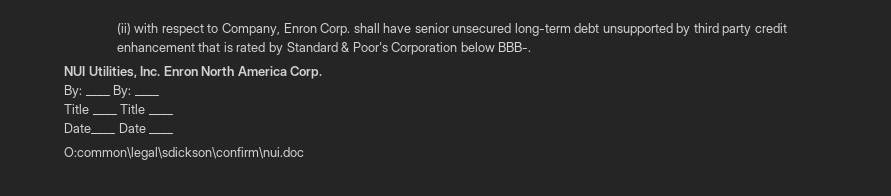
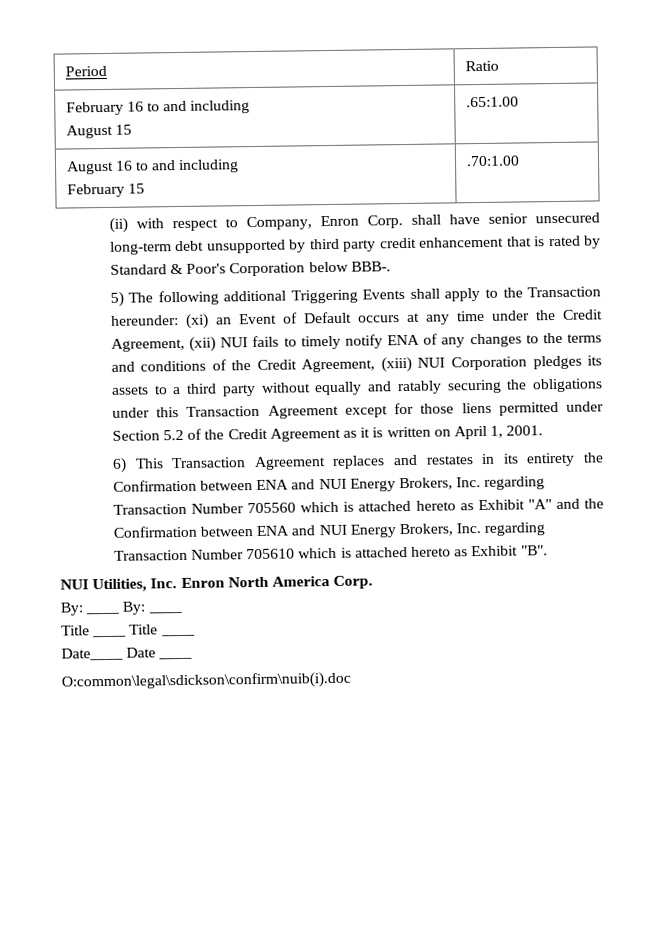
+ Period | Ratio
+ February 16 to and including
+ August 15 | .65:1.00
+ August 16 to and including
+ February 15 | .70:1.00
+ 5) The following additional Triggering Events shall apply to the Transaction hereunder: (xi) an Event of Default occurs at any time under the Credit Agreement, (xii) NUI fails to timely notify ENA of any changes to the terms and conditions of the Credit Agreement, (xiii) NUI Corporation pledges its assets to a third party without equally and ratably securing the obligations under this Transaction Agreement except for those liens permitted under Section 5.2 of the Credit Agreement as it is written on April 1, 2001.
+ 6) This Transaction Agreement replaces and restates in its entirety the Confirmation between ENA and NUI Energy Brokers, Inc. regarding Transaction Number 705560 which is attached hereto as Exhibit "A" and the Confirmation between ENA and NUI Energy Brokers, Inc. regarding Transaction Number 705610 which is attached hereto as Exhibit "B".
- O:common\legal\sdickson\confirm\nui.doc
+ O:common\legal\sdickson\confirm\nuib(i).doc

